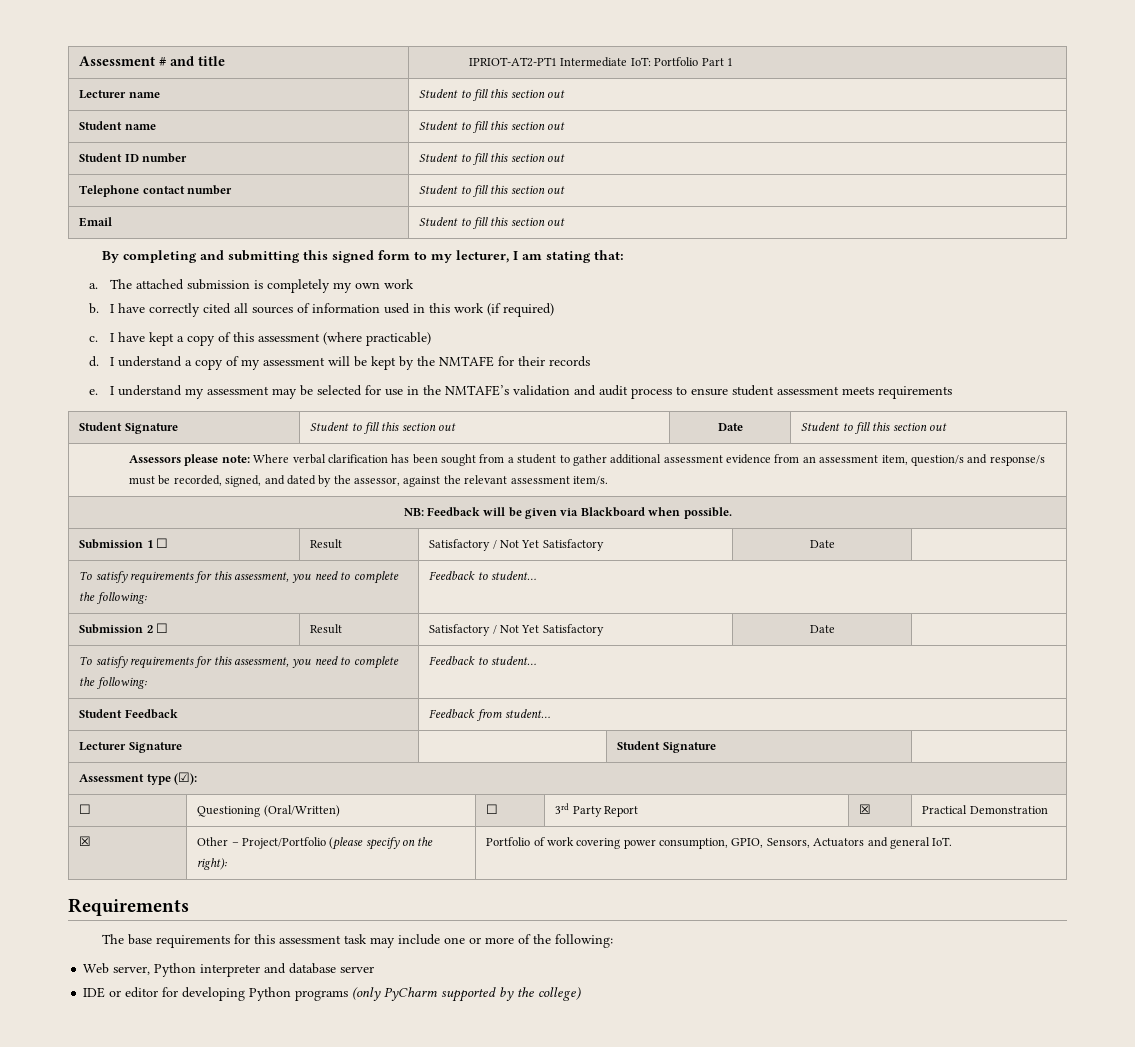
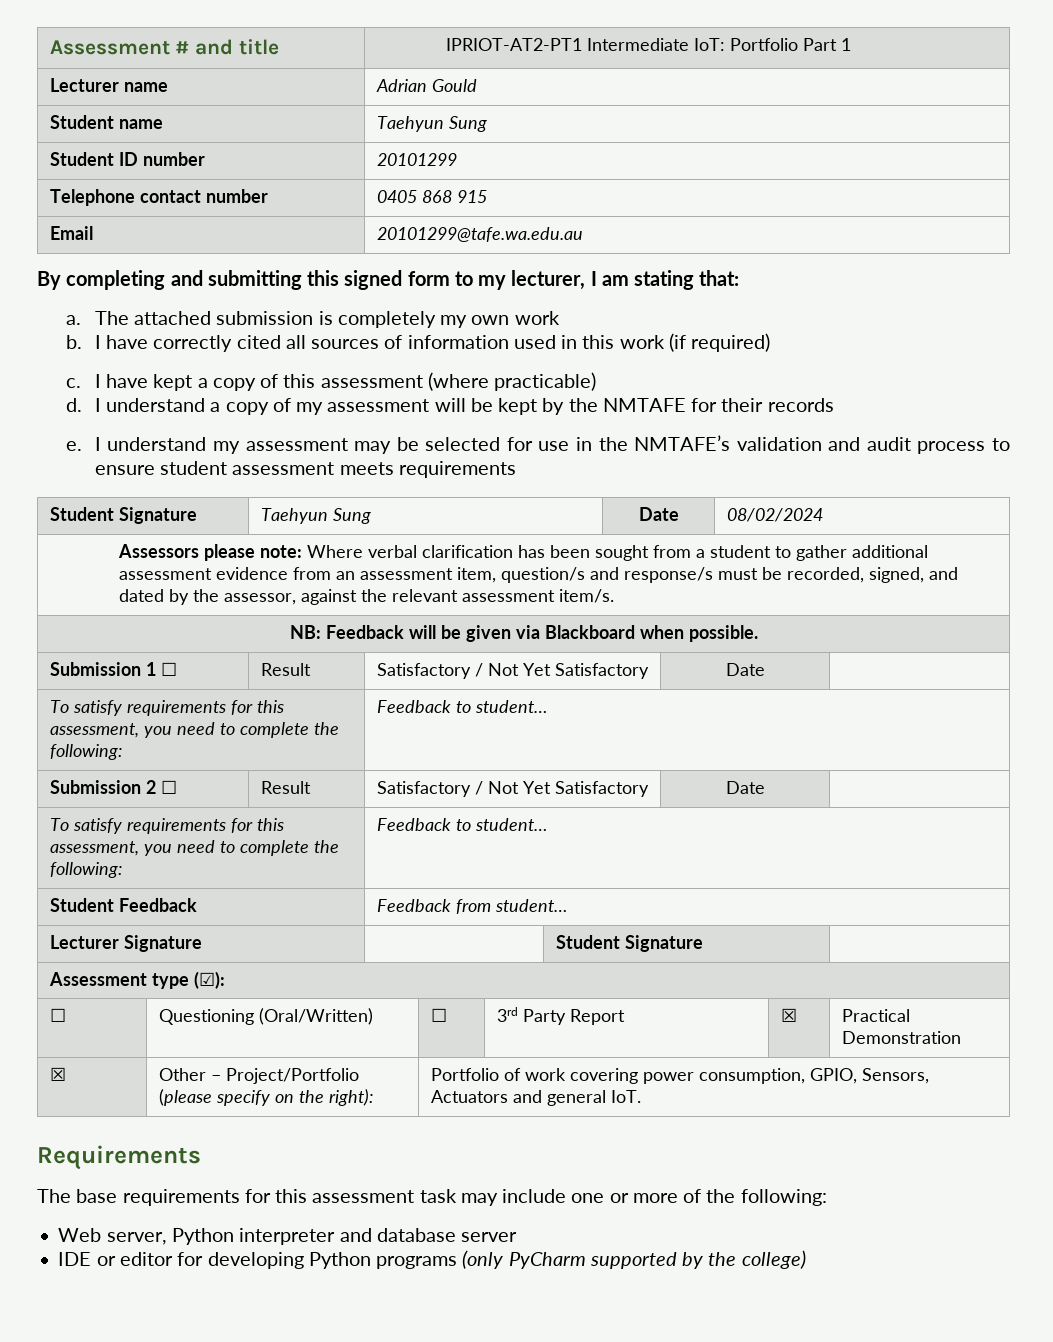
- Lecturer name | Student to fill this section out
- Student name | Student to fill this section out
- Student ID number | Student to fill this section out
- Telephone contact number | Student to fill this section out
- Email | Student to fill this section out
+ Lecturer name | Adrian Gould
+ Student name | Taehyun Sung
+ Student ID number | 20101299
+ Telephone contact number | 0405 868 915
+ Email | 20101299@tafe.wa.edu.au
- Student Signature | Student to fill this section out | Date | Student to fill this section out
+ Student Signature | Taehyun Sung | Date | 08/02/2024

